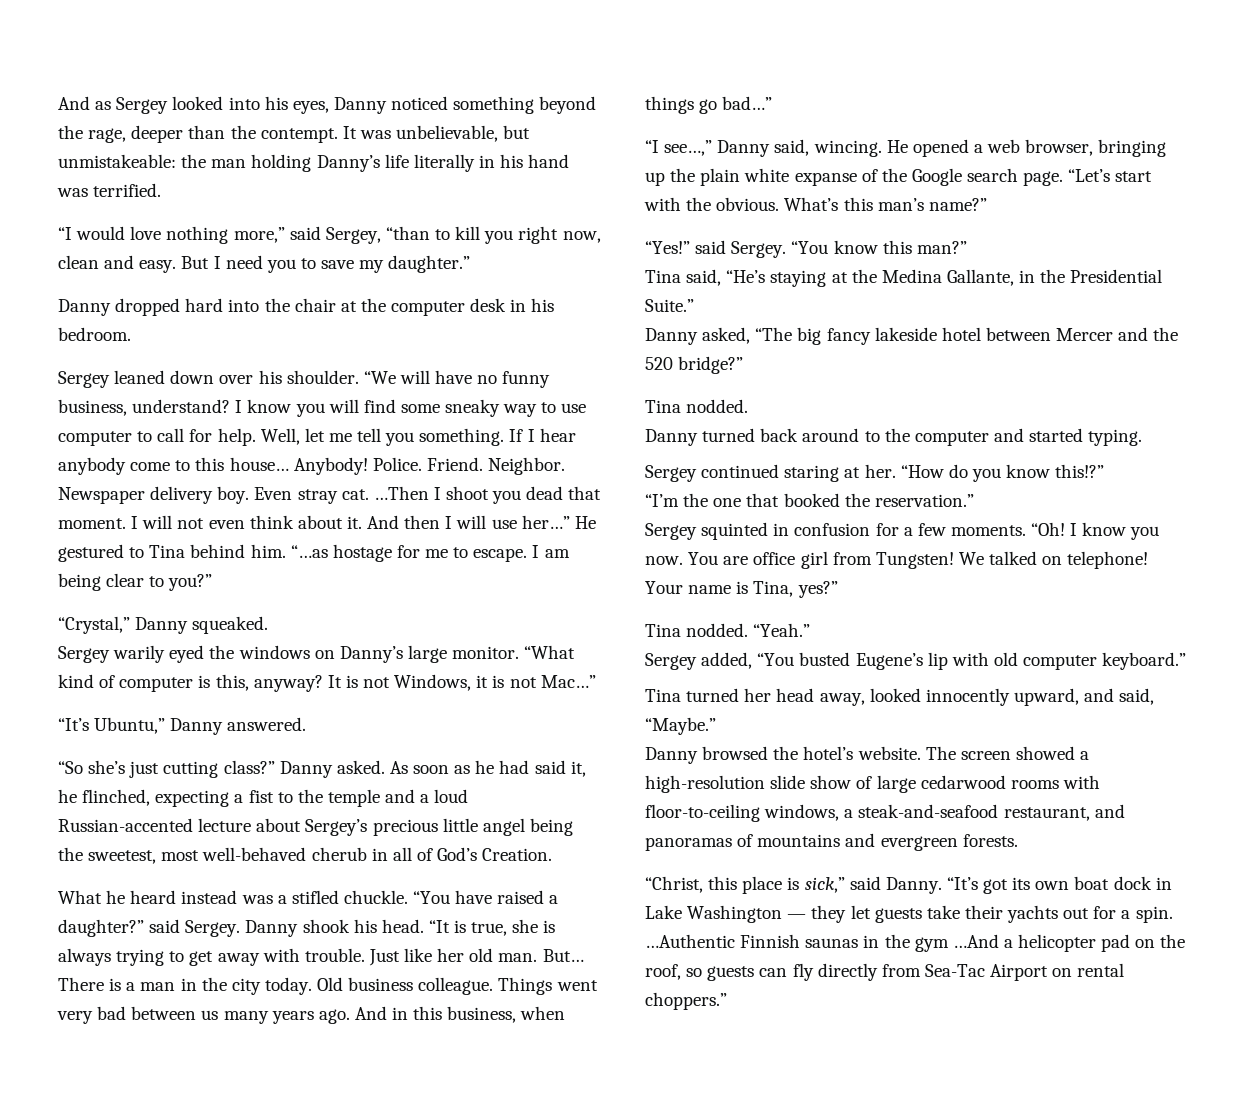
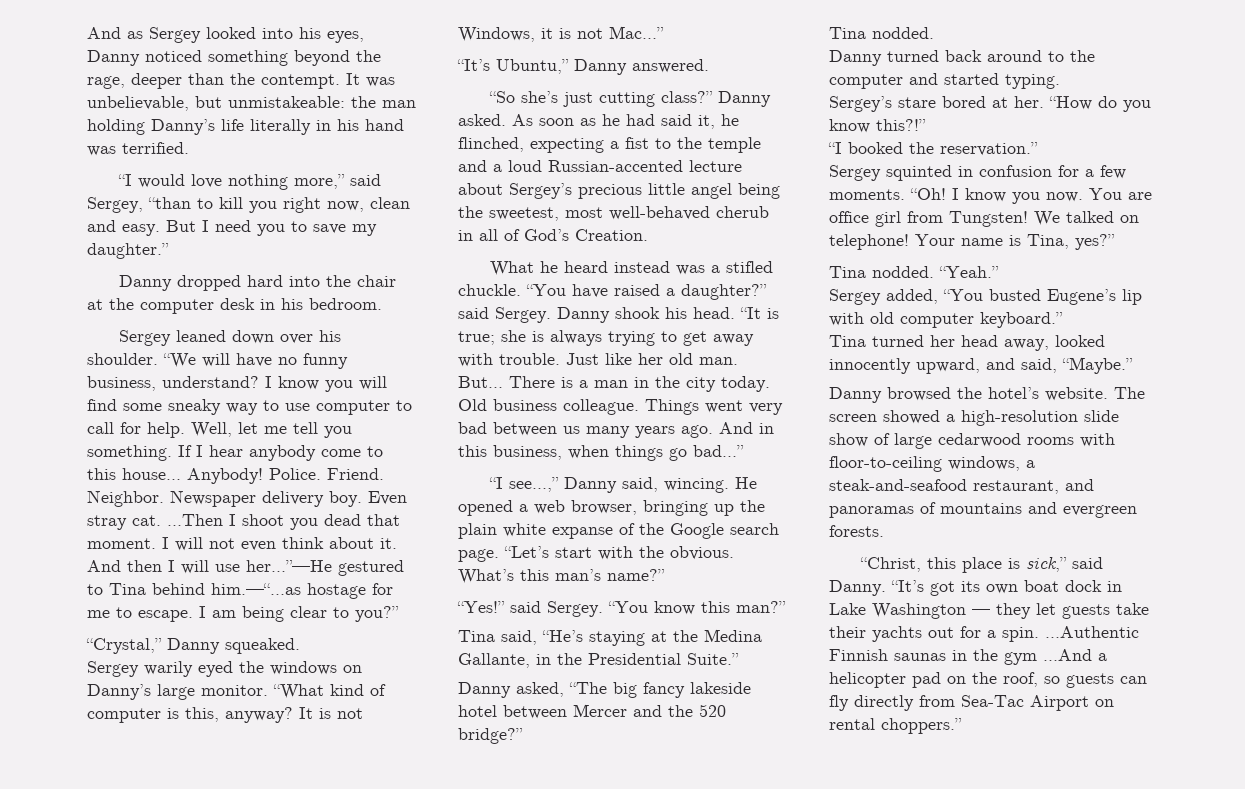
- And then I will use her…” He gestured to Tina behind him. “…as hostage for me to escape.
+ And then I will use her…”—He gestured to Tina behind him.—“…as hostage for me to escape.
- “It is true, she is always trying to get away with trouble.
+ “It is true; she is always trying to get away with trouble.
- Sergey continued staring at her.
+ Sergey’s stare bored at her.
- “How do you know this!?”
- “I’m the one that booked the reservation.”
+ “How do you know this?!”
+ “I booked the reservation.”

